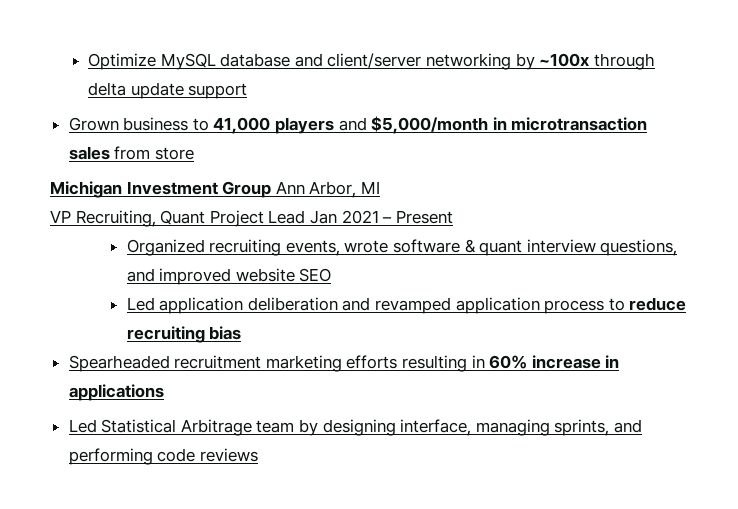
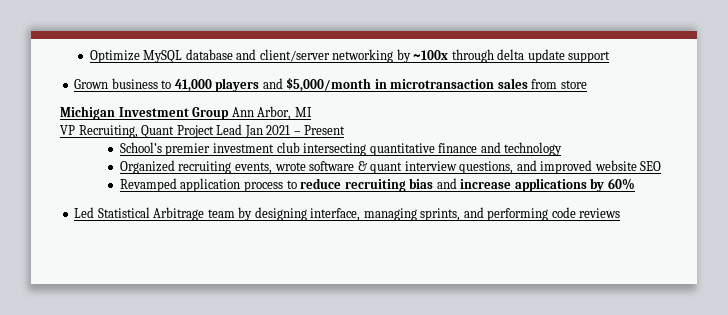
+ School’s premier investment club intersecting quantitative finance and technology
- Led application deliberation and revamped application process to reduce recruiting bias
- Spearheaded recruitment marketing efforts resulting in 60% increase in applications
+ Revamped application process to reduce recruiting bias and increase applications by 60%

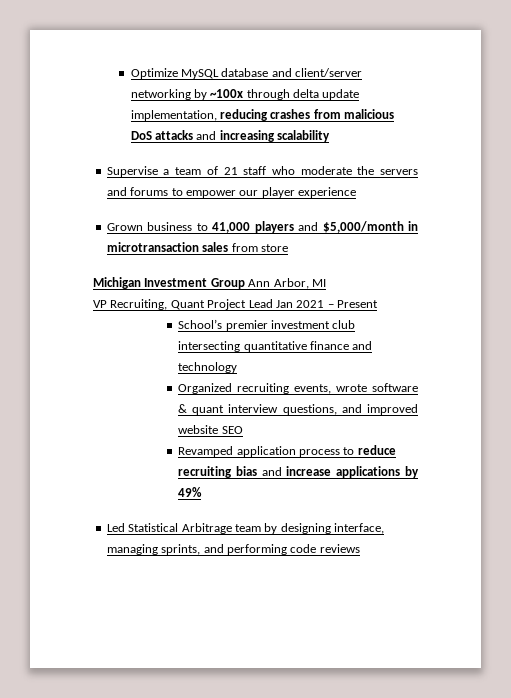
- Optimize MySQL database and client/server networking by ~100x through delta update support
+ Optimize MySQL database and client/server networking by ~100x through delta update implementation, reducing crashes from malicious DoS attacks and increasing scalability
+ Supervise a team of 21 staff who moderate the servers and forums to empower our player experience
- Revamped application process to reduce recruiting bias and increase applications by 60%
+ Revamped application process to reduce recruiting bias and increase applications by 49%

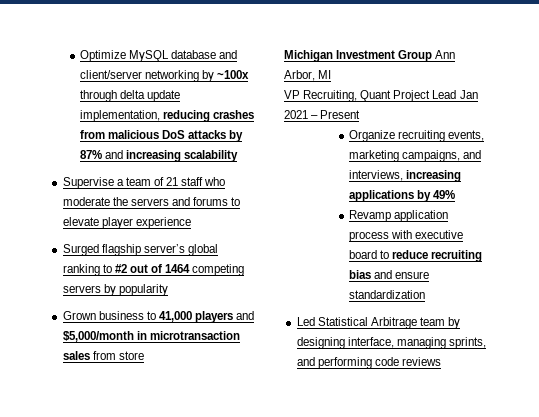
- Optimize MySQL database and client/server networking by ~100x through delta update implementation, reducing crashes from malicious DoS attacks and increasing scalability
+ Optimize MySQL database and client/server networking by ~100x through delta update implementation, reducing crashes from malicious DoS attacks by 87% and increasing scalability
- Supervise a team of 21 staff who moderate the servers and forums to empower our player experience
+ Supervise a team of 21 staff who moderate the servers and forums to elevate player experience
+ Surged flagship server’s global ranking to #2 out of 1464 competing servers by popularity
- School’s premier investment club intersecting quantitative finance and technology
- Organized recruiting events, wrote software & quant interview questions, and improved website SEO
- Revamped application process to reduce recruiting bias and increase applications by 49%
+ Organize recruiting events, marketing campaigns, and interviews, increasing applications by 49%
+ Revamp application process with executive board to reduce recruiting bias and ensure standardization

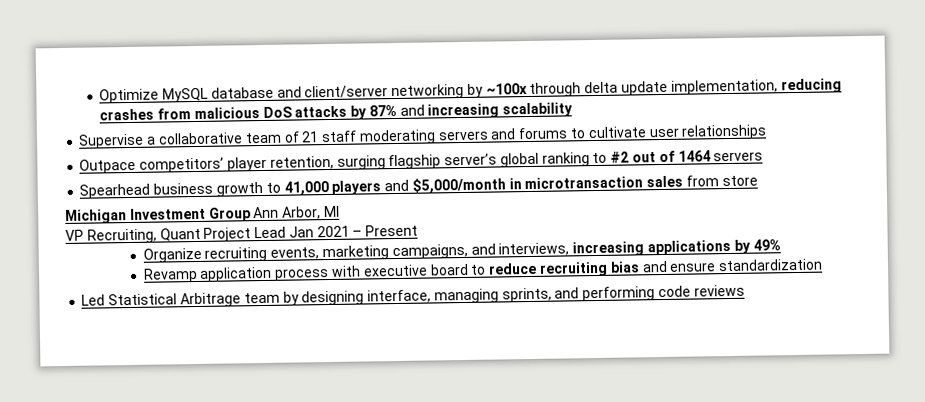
- Supervise a team of 21 staff who moderate the servers and forums to elevate player experience
- Surged flagship server’s global ranking to #2 out of 1464 competing servers by popularity
- Grown business to 41,000 players and $5,000/month in microtransaction sales from store
+ Supervise a collaborative team of 21 staff moderating servers and forums to cultivate user relationships
+ Outpace competitors’ player retention, surging flagship server’s global ranking to #2 out of 1464 servers
+ Spearhead business growth to 41,000 players and $5,000/month in microtransaction sales from store

